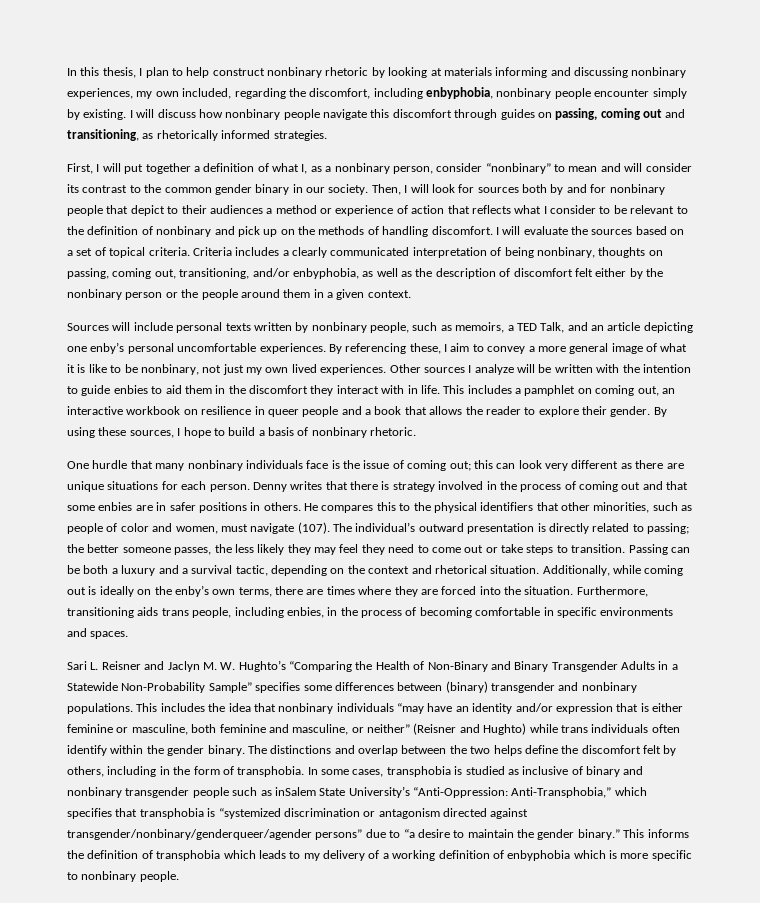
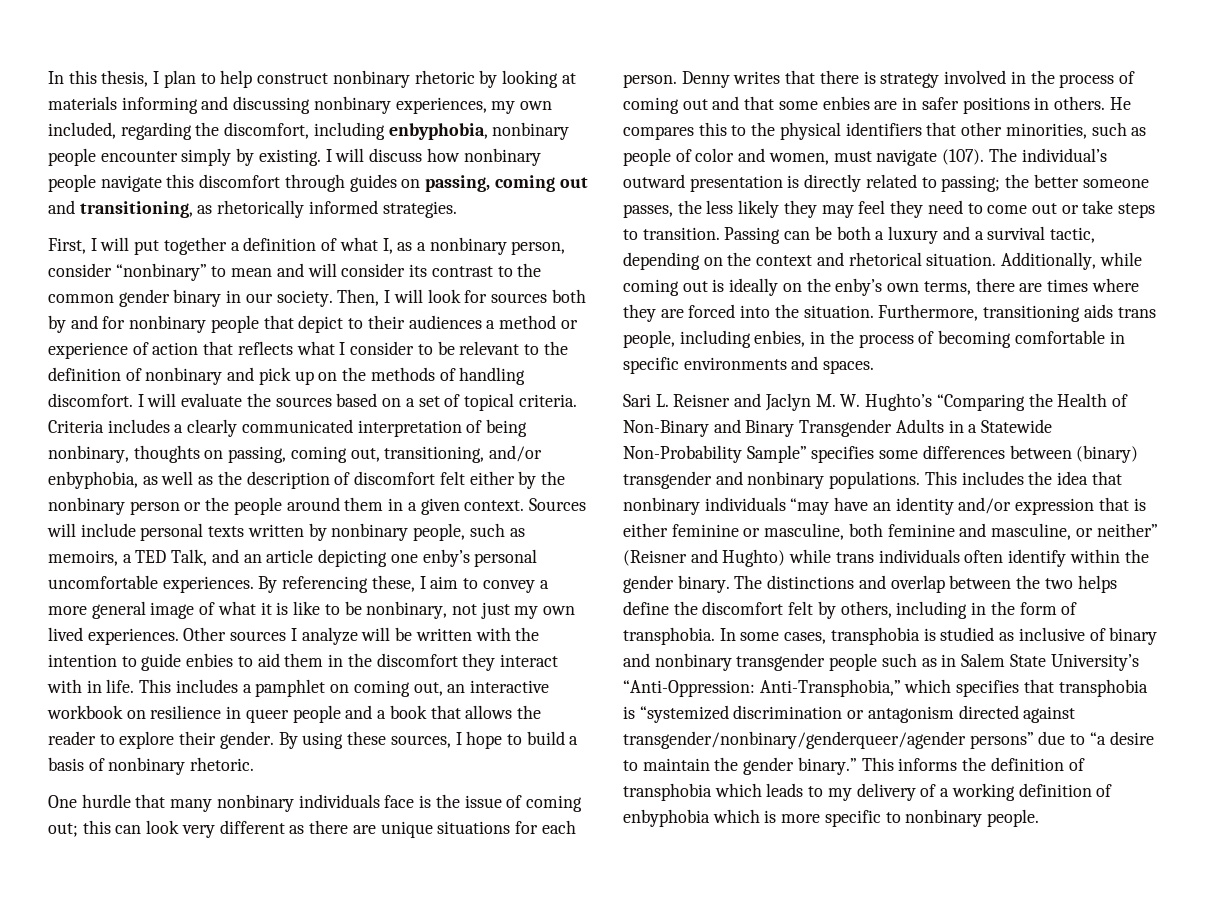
- Criteria includes a clearly communicated interpretation of being nonbinary, thoughts on passing, coming out, transitioning, and/or enbyphobia, as well as the description of discomfort felt either by the nonbinary person or the people around them in a given context.
- Sources will include personal texts written by nonbinary people, such as memoirs, a TED Talk, and an article depicting one enby’s personal uncomfortable experiences.
+ Criteria includes a clearly communicated interpretation of being nonbinary, thoughts on passing, coming out, transitioning, and/or enbyphobia, as well as the description of discomfort felt either by the nonbinary person or the people around them in a given context. Sources will include personal texts written by nonbinary people, such as memoirs, a TED Talk, and an article depicting one enby’s personal uncomfortable experiences.
- In some cases, transphobia is studied as inclusive of binary and nonbinary transgender people such as inSalem State University’s “Anti-Oppression: Anti-Transphobia,” which specifies that transphobia is “systemized discrimination or antagonism directed against transgender/nonbinary/genderqueer/agender persons” due to “a desire to maintain the gender binary.”
+ In some cases, transphobia is studied as inclusive of binary and nonbinary transgender people such as in Salem State University’s “Anti-Oppression: Anti-Transphobia,” which specifies that transphobia is “systemized discrimination or antagonism directed against transgender/nonbinary/genderqueer/agender persons” due to “a desire to maintain the gender binary.”

